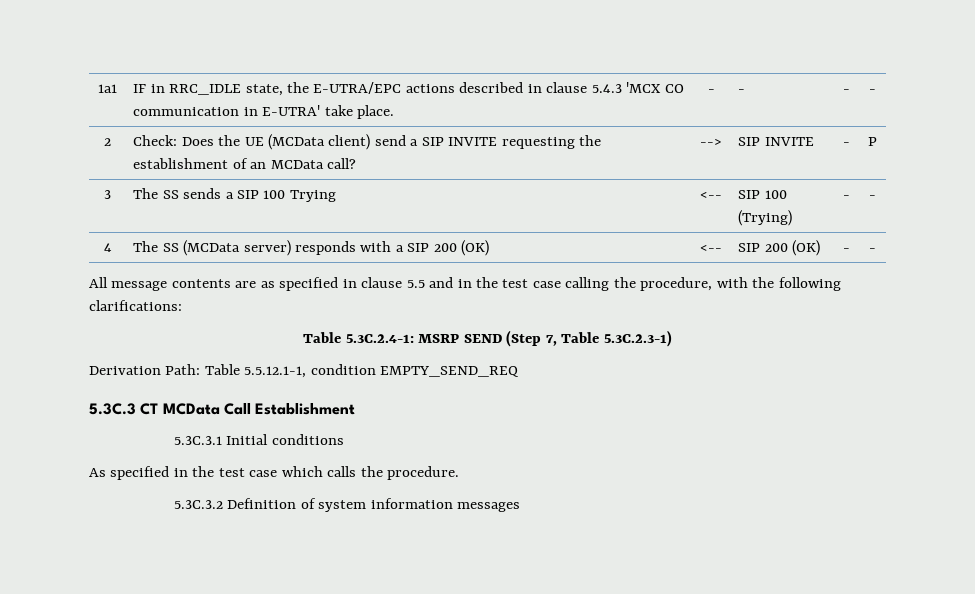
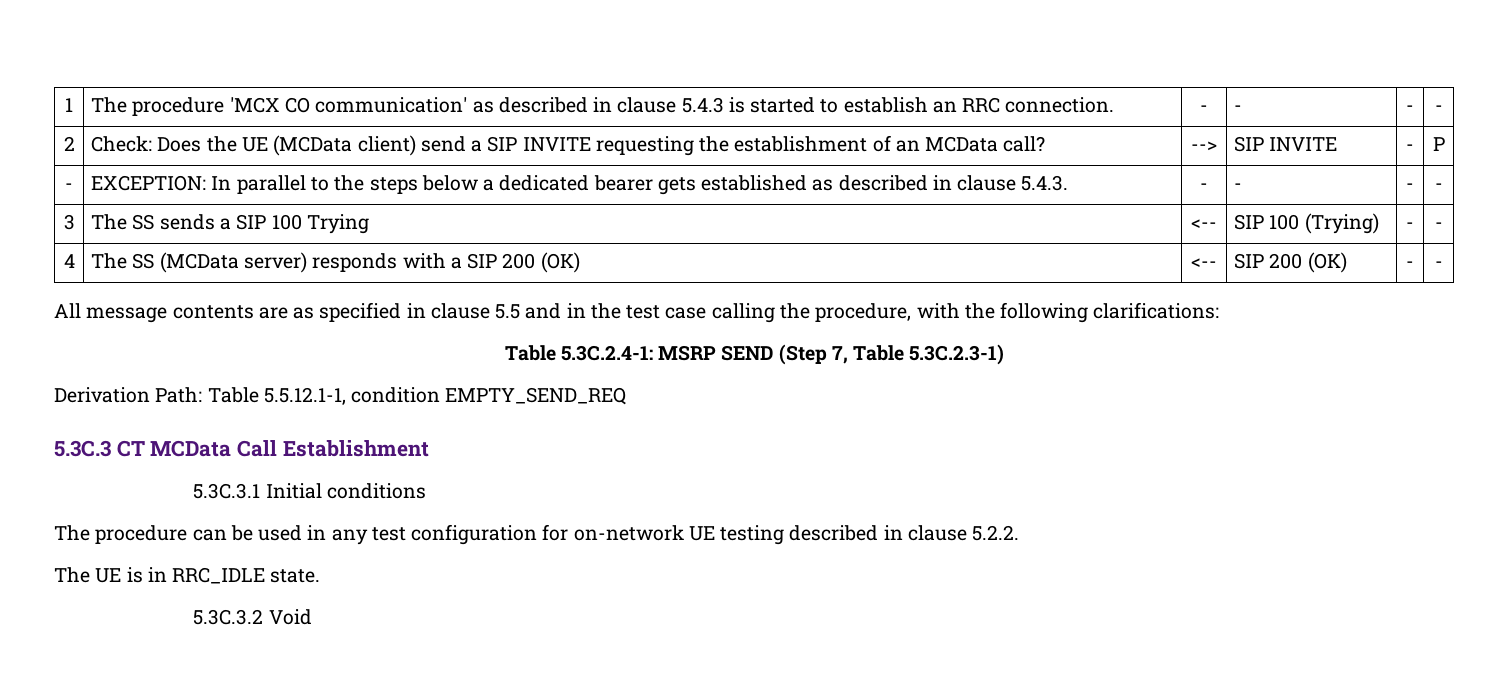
- 1a1 | IF in RRC_IDLE state, the E-UTRA/EPC actions described in clause 5.4.3 'MCX CO communication in E-UTRA' take place. | - | - | - | -
+ 1 | The procedure 'MCX CO communication' as described in clause 5.4.3 is started to establish an RRC connection. | - | - | - | -
+ - | EXCEPTION: In parallel to the steps below a dedicated bearer gets established as described in clause 5.4.3. | - | - | - | -
- As specified in the test case which calls the procedure.
- 5.3C.3.2 Definition of system information messages
+ The procedure can be used in any test configuration for on-network UE testing described in clause 5.2.2.
+ The UE is in RRC_IDLE state.
+ 5.3C.3.2 Void

